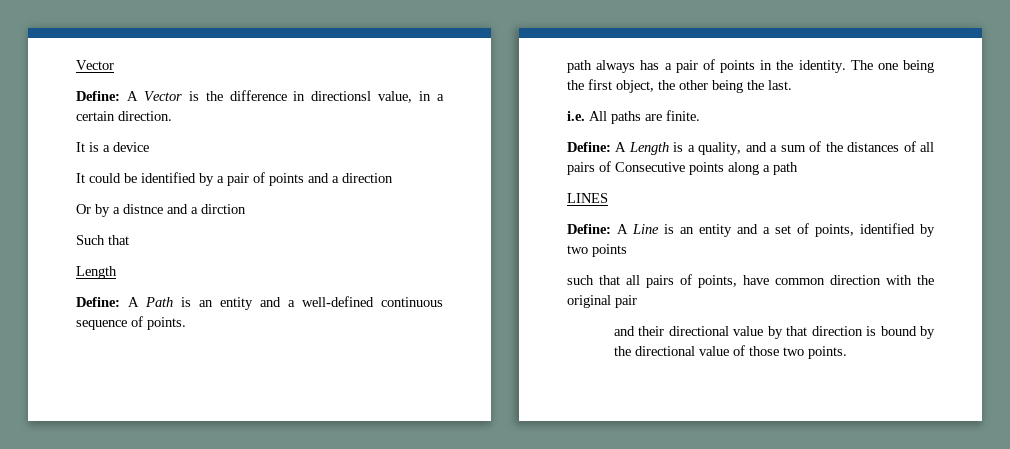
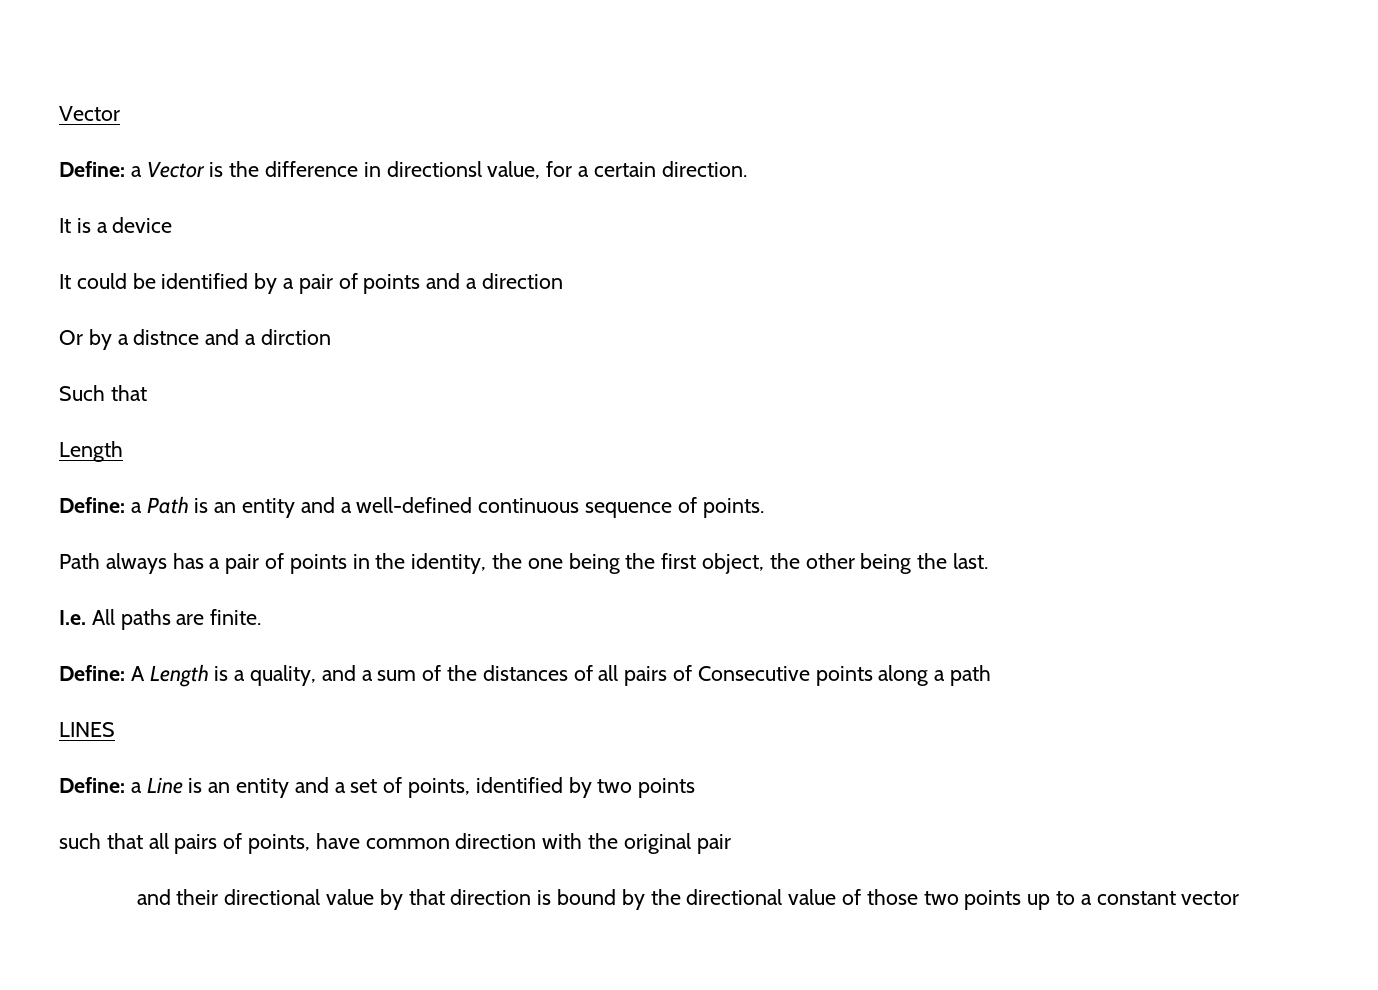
- Define: A Vector is the difference in directionsl value, in a certain direction.
+ Define: a Vector is the difference in directionsl value, for a certain direction.
- Define: A Path is an entity and a well-defined continuous sequence of points.
+ Define: a Path is an entity and a well-defined continuous sequence of points.
- path always has a pair of points in the identity. The one being the first object, the other being the last.
+ Path always has a pair of points in the identity, the one being the first object, the other being the last.
- i.e. All paths are finite.
+ I.e. All paths are finite.
- Define: A Line is an entity and a set of points, identified by two points
+ Define: a Line is an entity and a set of points, identified by two points
- and their directional value by that direction is bound by the directional value of those two points.
+ and their directional value by that direction is bound by the directional value of those two points up to a constant vector

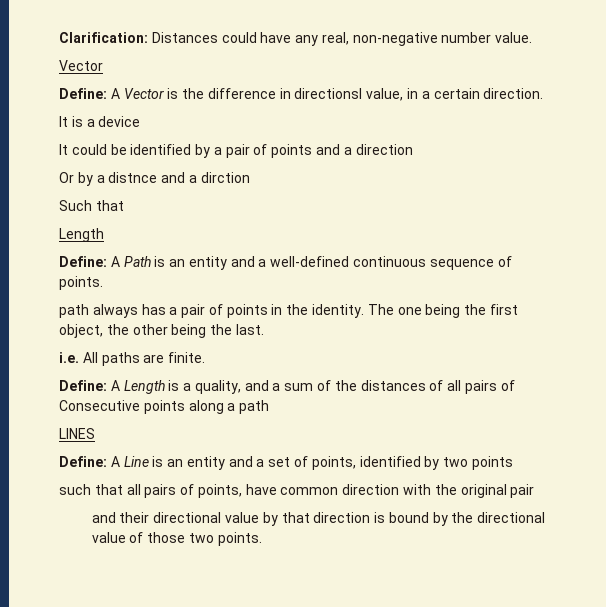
+ Clarification: Distances could have any real, non-negative number value.
- Define: a Vector is the difference in directionsl value, for a certain direction.
+ Define: A Vector is the difference in directionsl value, in a certain direction.
- Define: a Path is an entity and a well-defined continuous sequence of points.
+ Define: A Path is an entity and a well-defined continuous sequence of points.
- Path always has a pair of points in the identity, the one being the first object, the other being the last.
+ path always has a pair of points in the identity. The one being the first object, the other being the last.
- I.e. All paths are finite.
+ i.e. All paths are finite.
- Define: a Line is an entity and a set of points, identified by two points
+ Define: A Line is an entity and a set of points, identified by two points
- and their directional value by that direction is bound by the directional value of those two points up to a constant vector
+ and their directional value by that direction is bound by the directional value of those two points.

